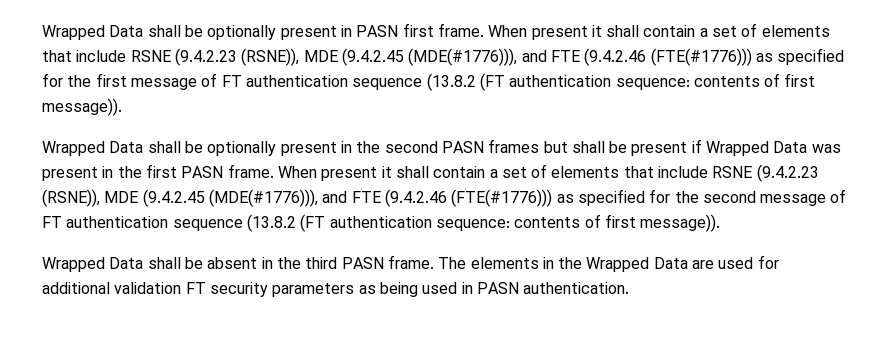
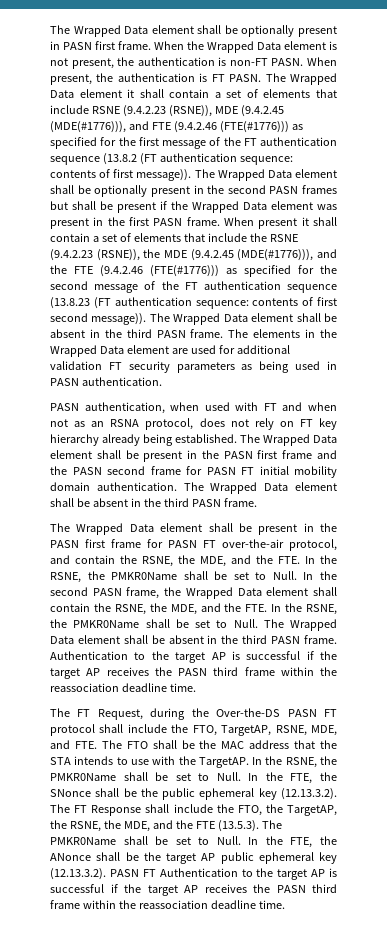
- Wrapped Data shall be optionally present in PASN first frame.
+ The Wrapped Data element shall be optionally present in PASN first frame.
- When present it shall contain a set of elements that include RSNE (9.4.2.23 (RSNE)), MDE (9.4.2.45 (MDE(#1776))), and FTE (9.4.2.46 (FTE(#1776))) as specified for the first message of FT authentication sequence (13.8.2 (FT authentication sequence: contents of first message)).
- Wrapped Data shall be optionally present in the second PASN frames but shall be present if Wrapped Data was present in the first PASN frame.
+ When the Wrapped Data element is not present, the authentication is non-FT PASN. When present, the authentication is FT PASN. The Wrapped Data element it shall contain a set of elements that include RSNE (9.4.2.23 (RSNE)), MDE (9.4.2.45 (MDE(#1776))), and FTE (9.4.2.46 (FTE(#1776))) as specified for the first message of the FT authentication sequence (13.8.2 (FT authentication sequence: contents of first message)). The Wrapped Data element shall be optionally present in the second PASN frames but shall be present if the Wrapped Data element was present in the first PASN frame.
- When present it shall contain a set of elements that include RSNE (9.4.2.23 (RSNE)), MDE (9.4.2.45 (MDE(#1776))), and FTE (9.4.2.46 (FTE(#1776))) as specified for the second message of FT authentication sequence (13.8.2 (FT authentication sequence: contents of first message)).
- Wrapped Data shall be absent in the third PASN frame.
+ When present it shall contain a set of elements that include the RSNE (9.4.2.23 (RSNE)), the MDE (9.4.2.45 (MDE(#1776))), and the FTE (9.4.2.46 (FTE(#1776))) as specified for the second message of the FT authentication sequence (13.8.23 (FT authentication sequence: contents of first second message)). The Wrapped Data element shall be absent in the third PASN frame.
- The elements in the Wrapped Data are used for additional validation FT security parameters as being used in PASN authentication.
+ The elements in the Wrapped Data element are used for additional validation FT security parameters as being used in PASN authentication.
+ PASN authentication, when used with FT and when not as an RSNA protocol, does not rely on FT key hierarchy already being established. The Wrapped Data element shall be present in the PASN first frame and the PASN second frame for PASN FT initial mobility domain authentication. The Wrapped Data element shall be absent in the third PASN frame.
+ The Wrapped Data element shall be present in the PASN first frame for PASN FT over-the-air protocol, and contain the RSNE, the MDE, and the FTE. In the RSNE, the PMKR0Name shall be set to Null. In the second PASN frame, the Wrapped Data element shall contain the RSNE, the MDE, and the FTE. In the RSNE, the PMKR0Name shall be set to Null. The Wrapped Data element shall be absent in the third PASN frame. Authentication to the target AP is successful if the target AP receives the PASN third frame within the reassociation deadline time.
+ The FT Request, during the Over-the-DS PASN FT protocol shall include the FTO, TargetAP, RSNE, MDE, and FTE. The FTO shall be the MAC address that the STA intends to use with the TargetAP. In the RSNE, the PMKR0Name shall be set to Null. In the FTE, the SNonce shall be the public ephemeral key (12.13.3.2). The FT Response shall include the FTO, the TargetAP, the RSNE, the MDE, and the FTE (13.5.3). The PMKR0Name shall be set to Null. In the FTE, the ANonce shall be the target AP public ephemeral key (12.13.3.2). PASN FT Authentication to the target AP is successful if the target AP receives the PASN third frame within the reassociation deadline time.

